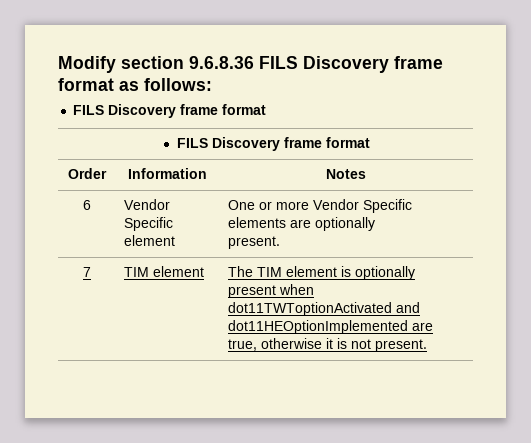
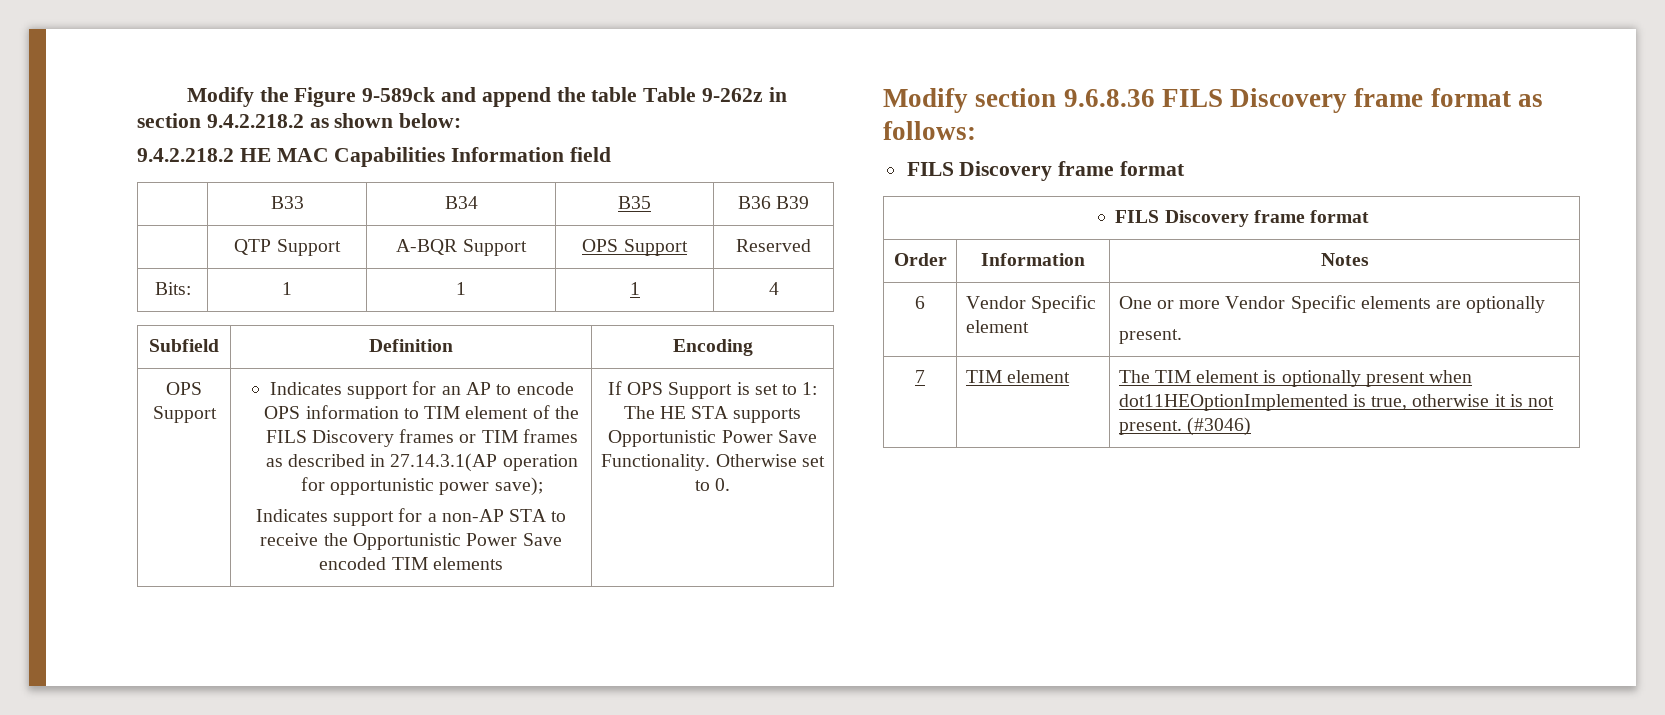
+ Modify the Figure 9-589ck and append the table Table 9-262z in section 9.4.2.218.2 as shown below:
+ 9.4.2.218.2 HE MAC Capabilities Information field
+ | B33 | B34 | B35 | B36 B39
+ | QTP Support | A-BQR Support | OPS Support | Reserved
+ Bits: | 1 | 1 | 1 | 4
+ Subfield | Definition | Encoding
+ OPS Support | Indicates support for an AP to encode OPS information to TIM element of the FILS Discovery frames or TIM frames as described in 27.14.3.1(AP operation for opportunistic power save);
+ Indicates support for a non-AP STA to receive the Opportunistic Power Save encoded TIM elements | If OPS Support is set to 1: The HE STA supports Opportunistic Power Save Functionality. Otherwise set to 0.
- 7 | TIM element | The TIM element is optionally present when dot11TWToptionActivated and dot11HEOptionImplemented are true, otherwise it is not present.
+ 7 | TIM element | The TIM element is optionally present when dot11HEOptionImplemented is true, otherwise it is not present. (#3046)

